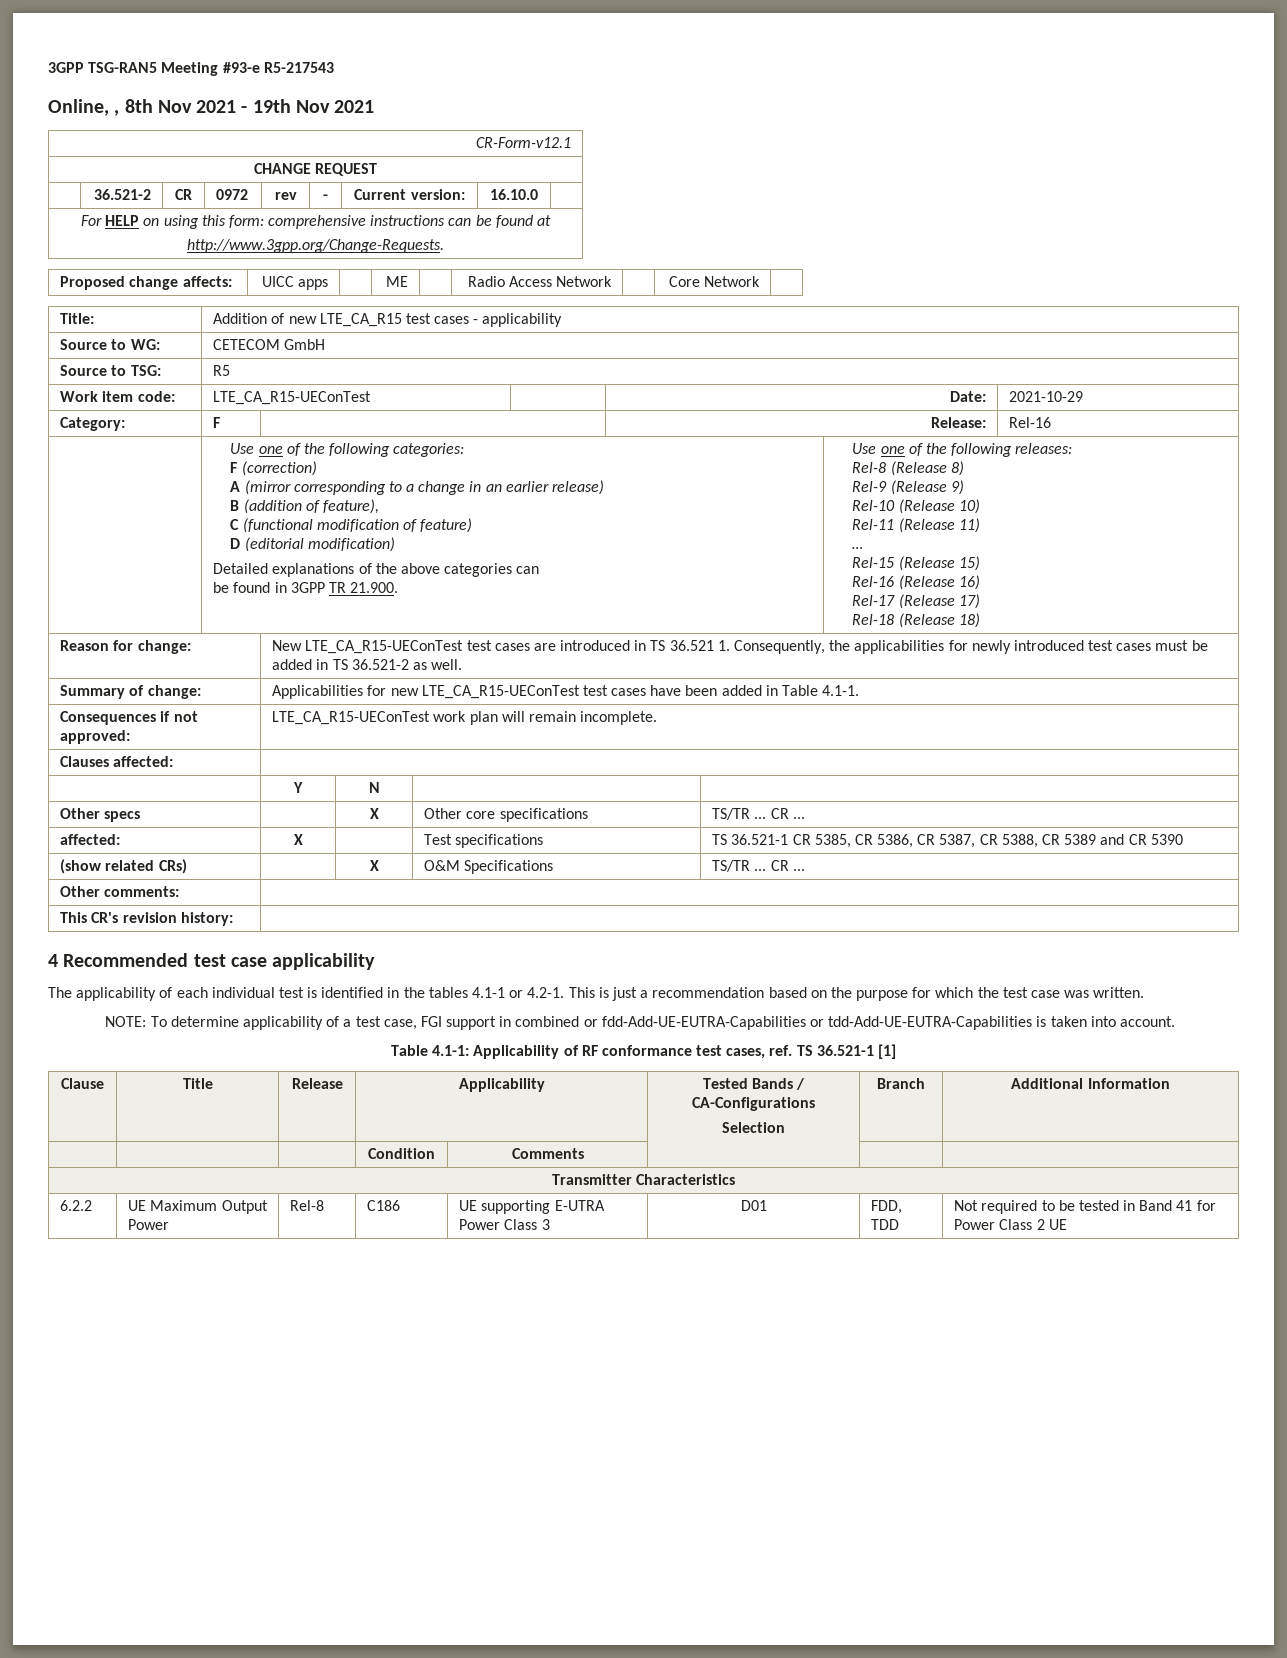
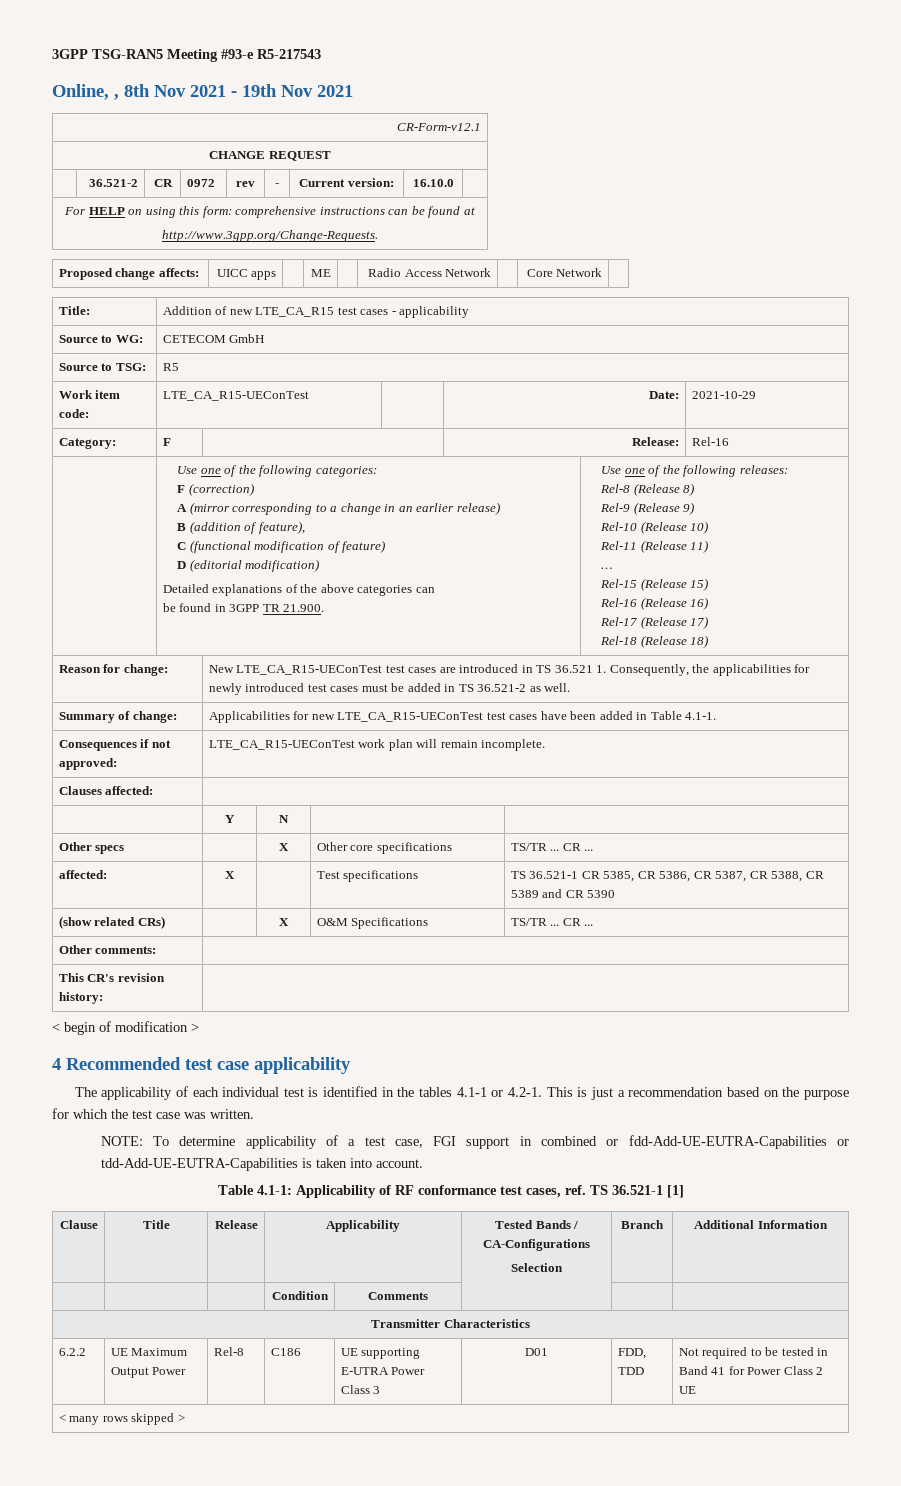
+ < begin of modification >
+ < many rows skipped >

